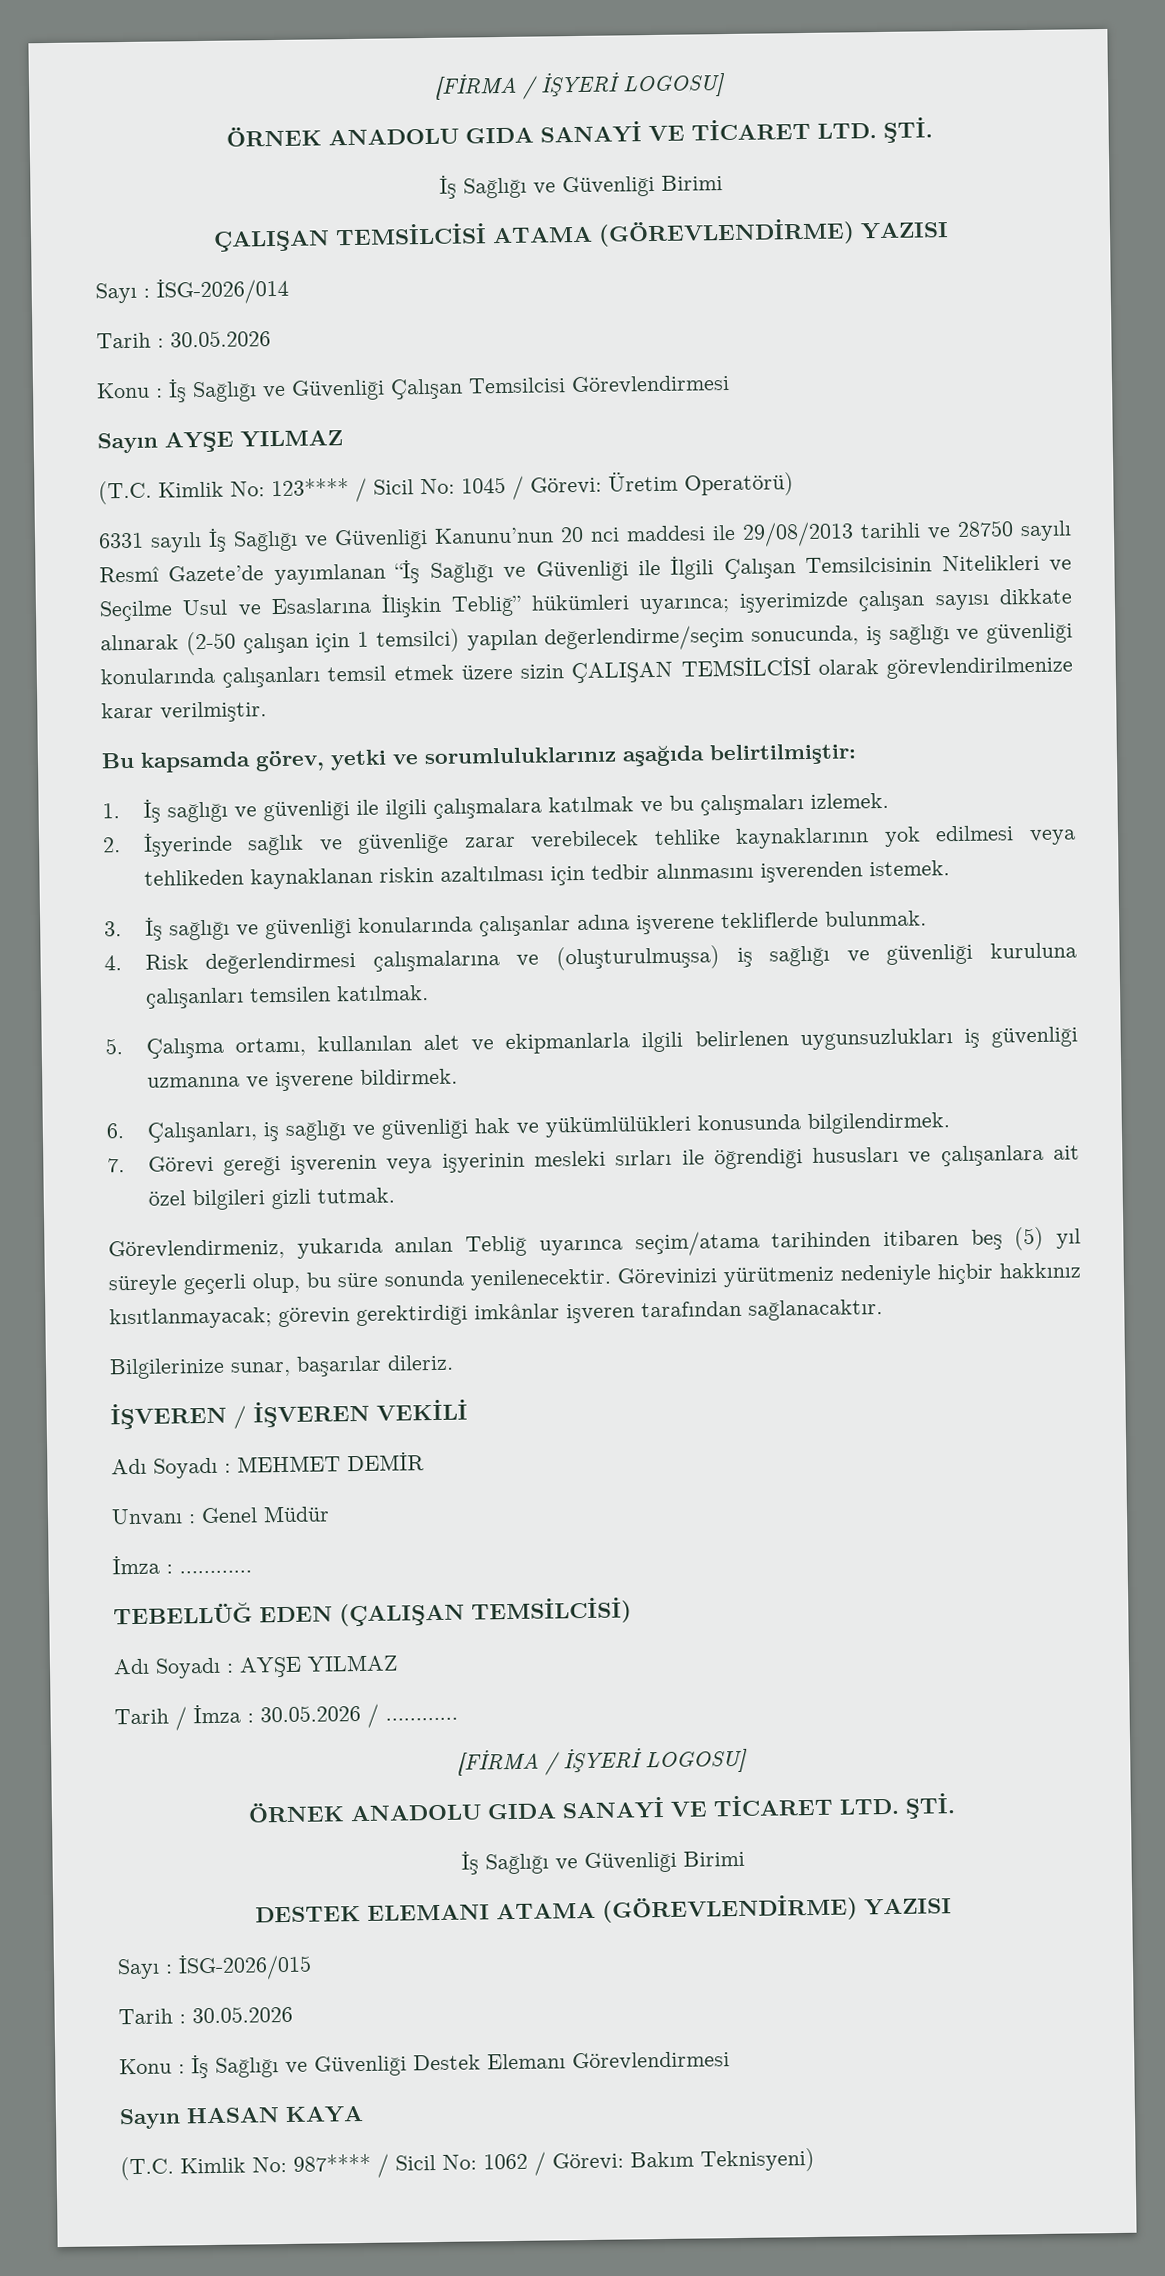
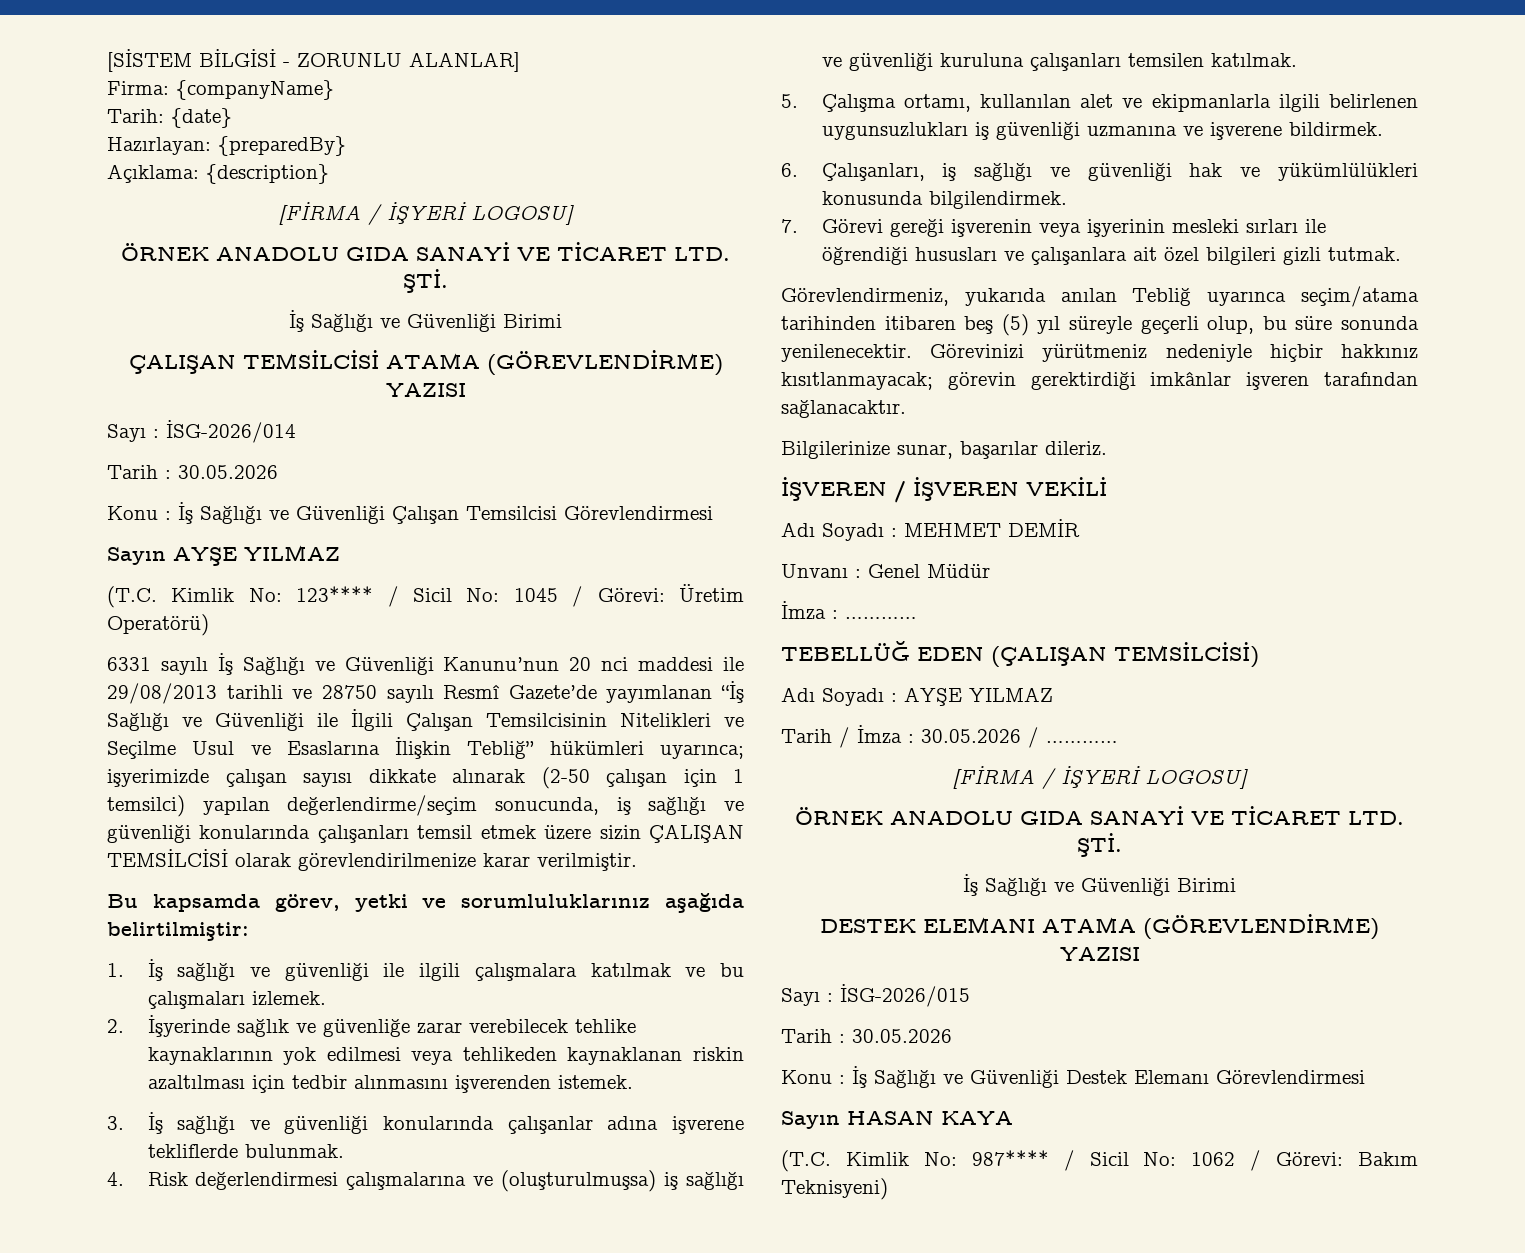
+ [SİSTEM BİLGİSİ - ZORUNLU ALANLAR]
+ Firma: {companyName}
+ Tarih: {date}
+ Hazırlayan: {preparedBy}
+ Açıklama: {description}

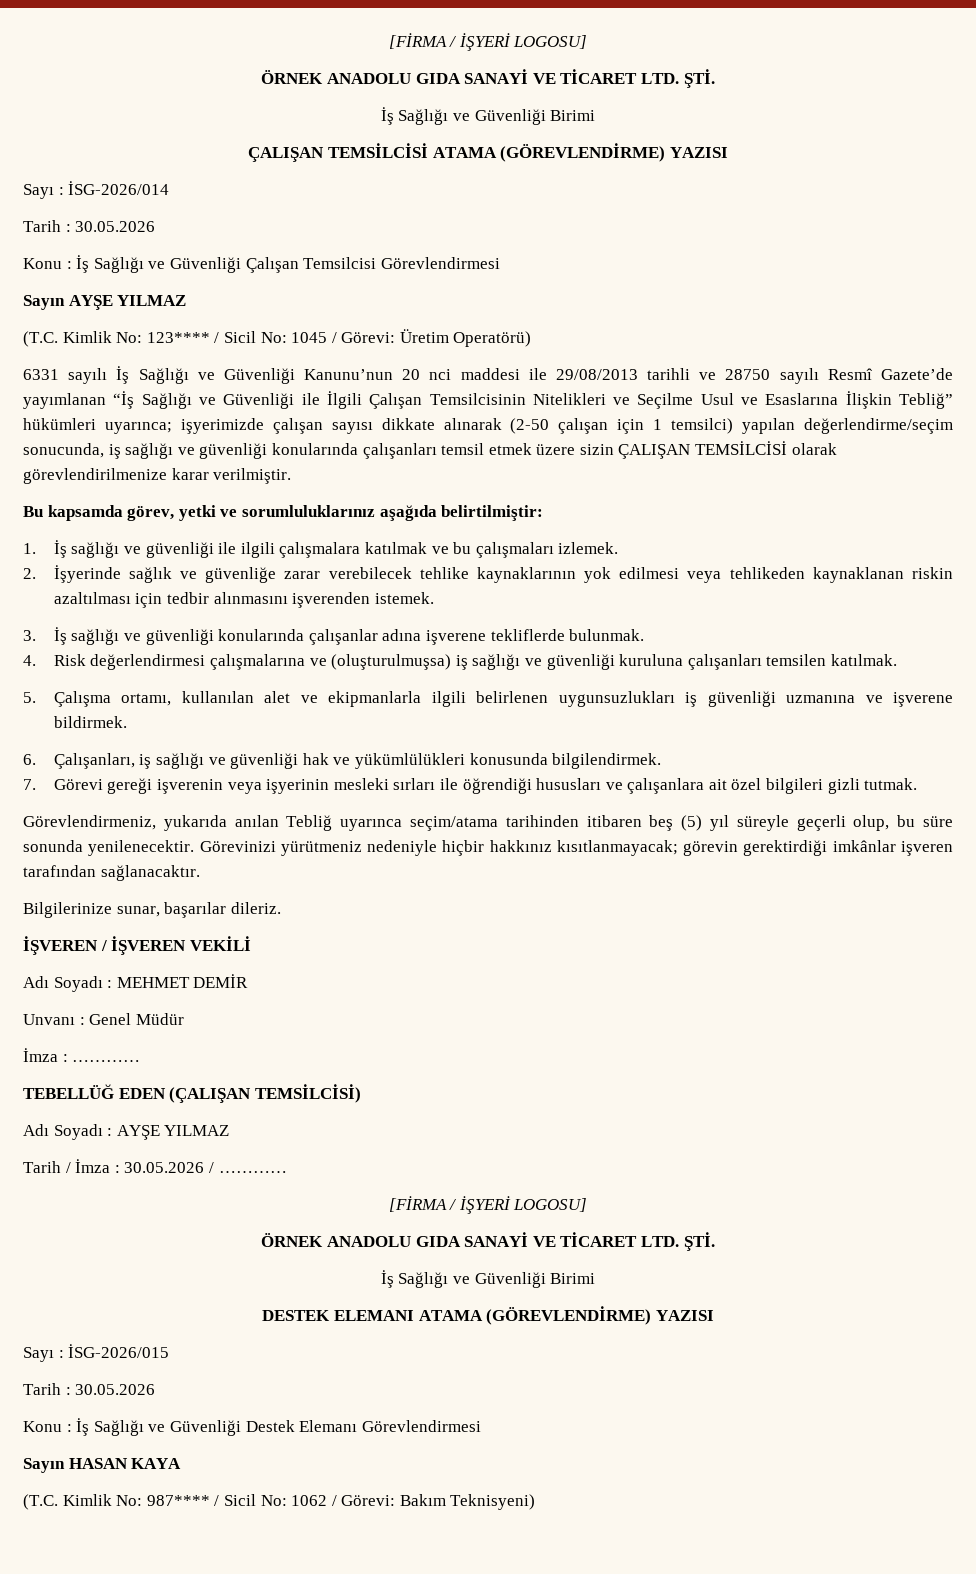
- [SİSTEM BİLGİSİ - ZORUNLU ALANLAR]
- Firma: {companyName}
- Tarih: {date}
- Hazırlayan: {preparedBy}
- Açıklama: {description}

